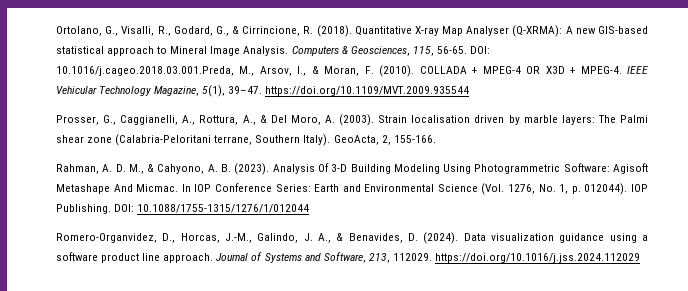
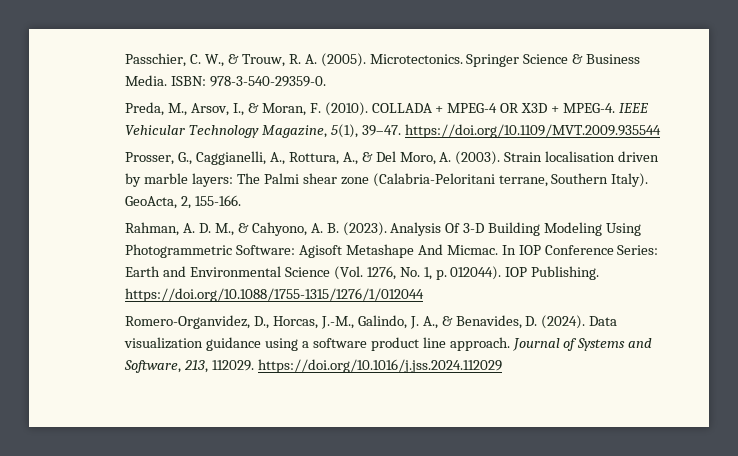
- Ortolano, G., Visalli, R., Godard, G., & Cirrincione, R. (2018). Quantitative X-ray Map Analyser (Q-XRMA): A new GIS-based statistical approach to Mineral Image Analysis. Computers & Geosciences, 115, 56-65. DOI: 10.1016/j.cageo.2018.03.001.Preda, M., Arsov, I., & Moran, F. (2010).
+ Passchier, C. W., & Trouw, R. A. (2005). Microtectonics. Springer Science & Business Media. ISBN: 978-3-540-29359-0.
+ Preda, M., Arsov, I., & Moran, F. (2010).
- IOP Publishing. DOI: 10.1088/1755-1315/1276/1/012044
+ IOP Publishing. https://doi.org/10.1088/1755-1315/1276/1/012044

